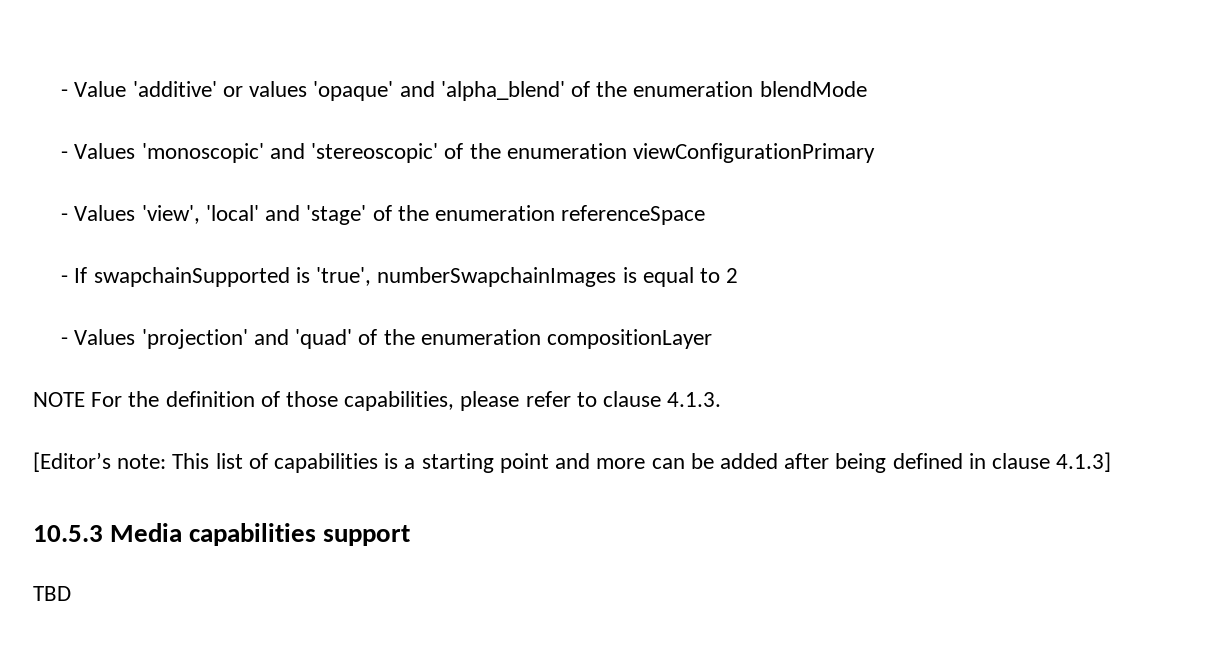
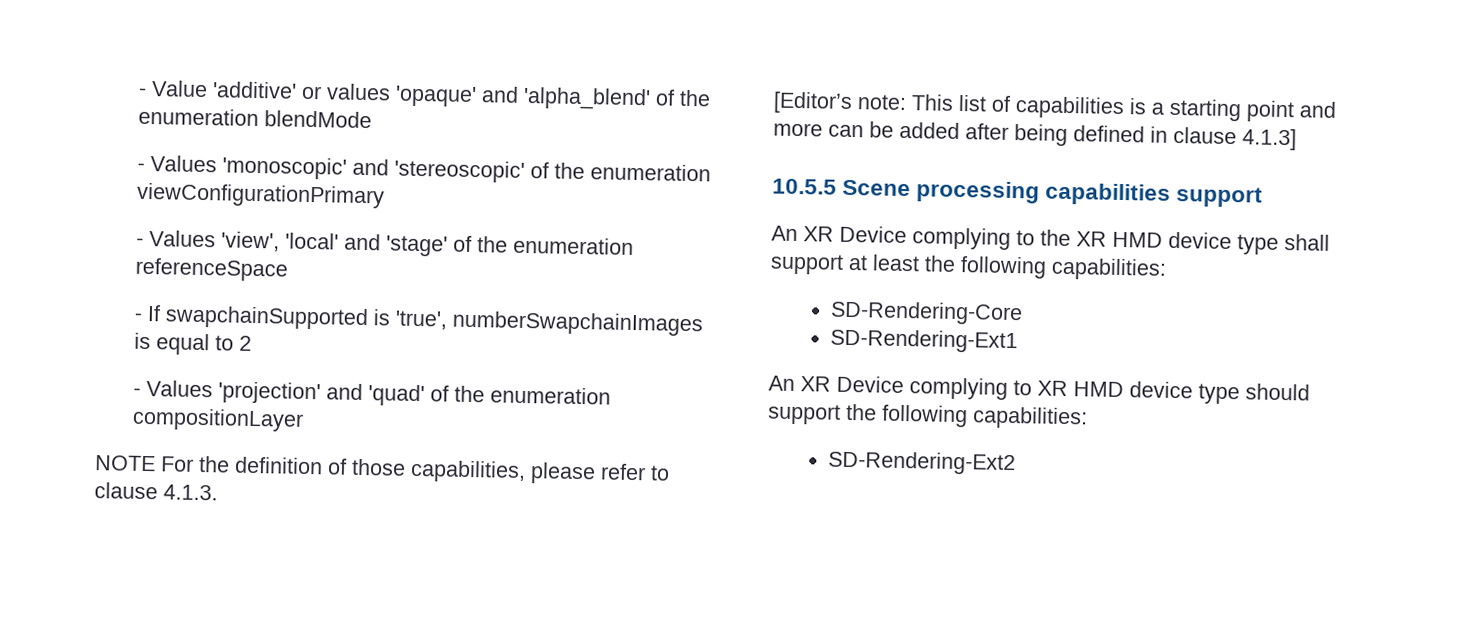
- 10.5.3 Media capabilities support
+ 10.5.5 Scene processing capabilities support
- TBD
+ An XR Device complying to the XR HMD device type shall support at least the following capabilities:
+ SD-Rendering-Core
+ SD-Rendering-Ext1
+ An XR Device complying to XR HMD device type should support the following capabilities:
+ SD-Rendering-Ext2

